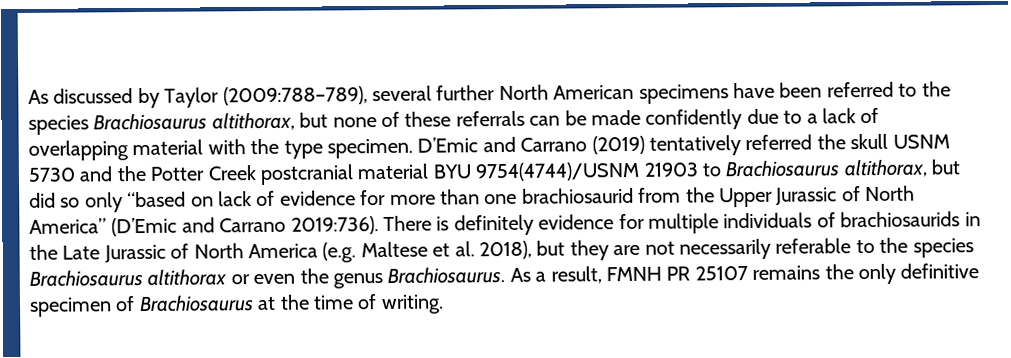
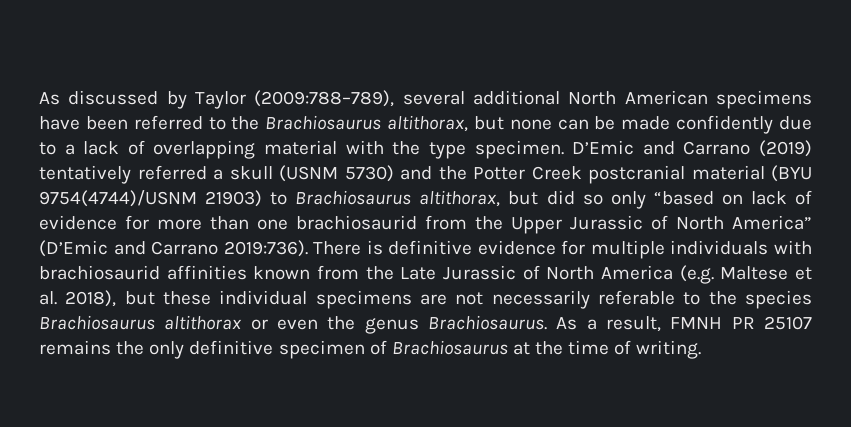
- As discussed by Taylor (2009:788–789), several further North American specimens have been referred to the species Brachiosaurus altithorax, but none of these referrals can be made confidently due to a lack of overlapping material with the type specimen.
+ As discussed by Taylor (2009:788–789), several additional North American specimens have been referred to the Brachiosaurus altithorax, but none can be made confidently due to a lack of overlapping material with the type specimen.
- D’Emic and Carrano (2019) tentatively referred the skull USNM 5730 and the Potter Creek postcranial material BYU 9754(4744)/USNM 21903 to Brachiosaurus altithorax, but did so only “based on lack of evidence for more than one brachiosaurid from the Upper Jurassic of North America” (D’Emic and Carrano 2019:736).
+ D’Emic and Carrano (2019) tentatively referred a skull (USNM 5730) and the Potter Creek postcranial material (BYU 9754(4744)/USNM 21903) to Brachiosaurus altithorax, but did so only “based on lack of evidence for more than one brachiosaurid from the Upper Jurassic of North America” (D’Emic and Carrano 2019:736).
- There is definitely evidence for multiple individuals of brachiosaurids in the Late Jurassic of North America (e.g. Maltese et al. 2018), but they are not necessarily referable to the species Brachiosaurus altithorax or even the genus Brachiosaurus.
+ There is definitive evidence for multiple individuals with brachiosaurid affinities known from the Late Jurassic of North America (e.g. Maltese et al. 2018), but these individual specimens are not necessarily referable to the species Brachiosaurus altithorax or even the genus Brachiosaurus.

